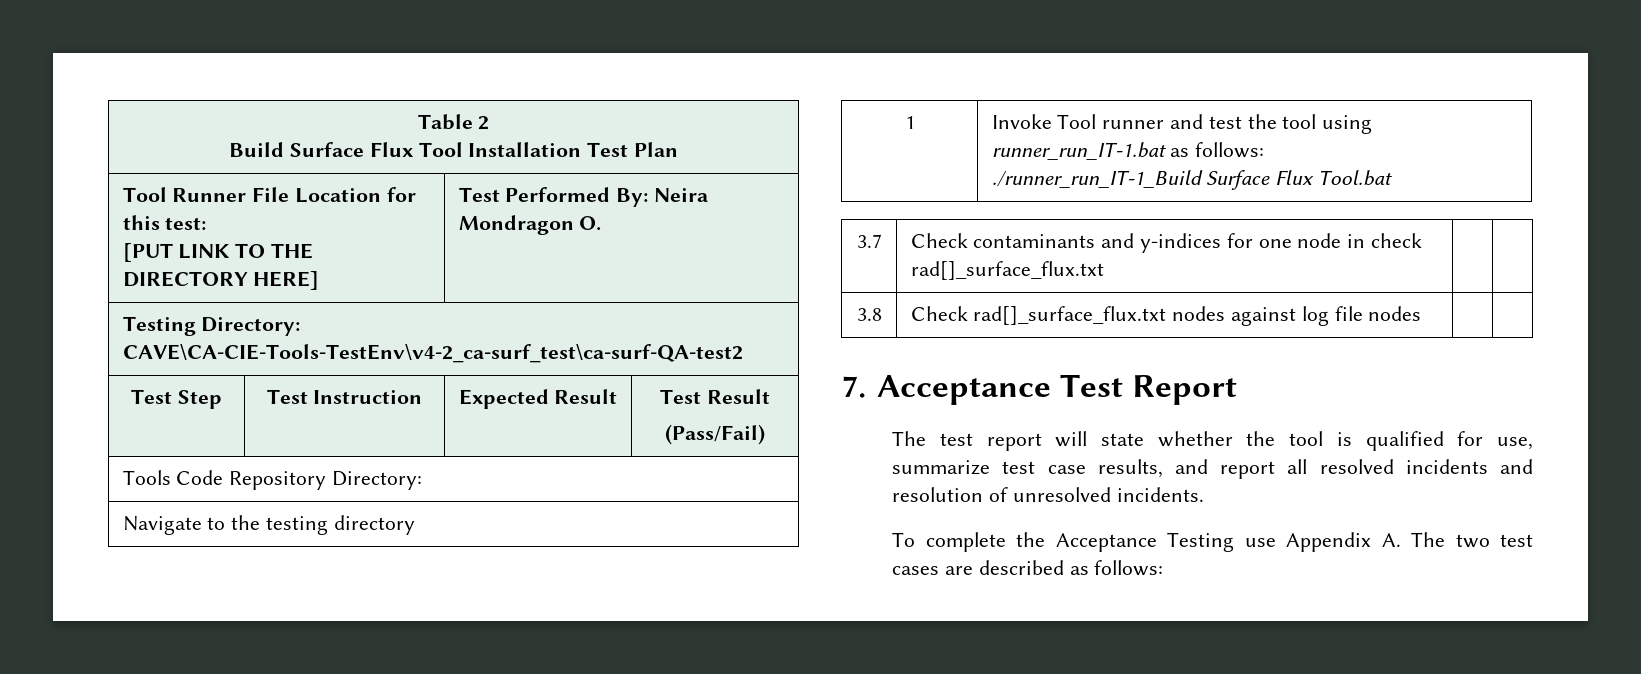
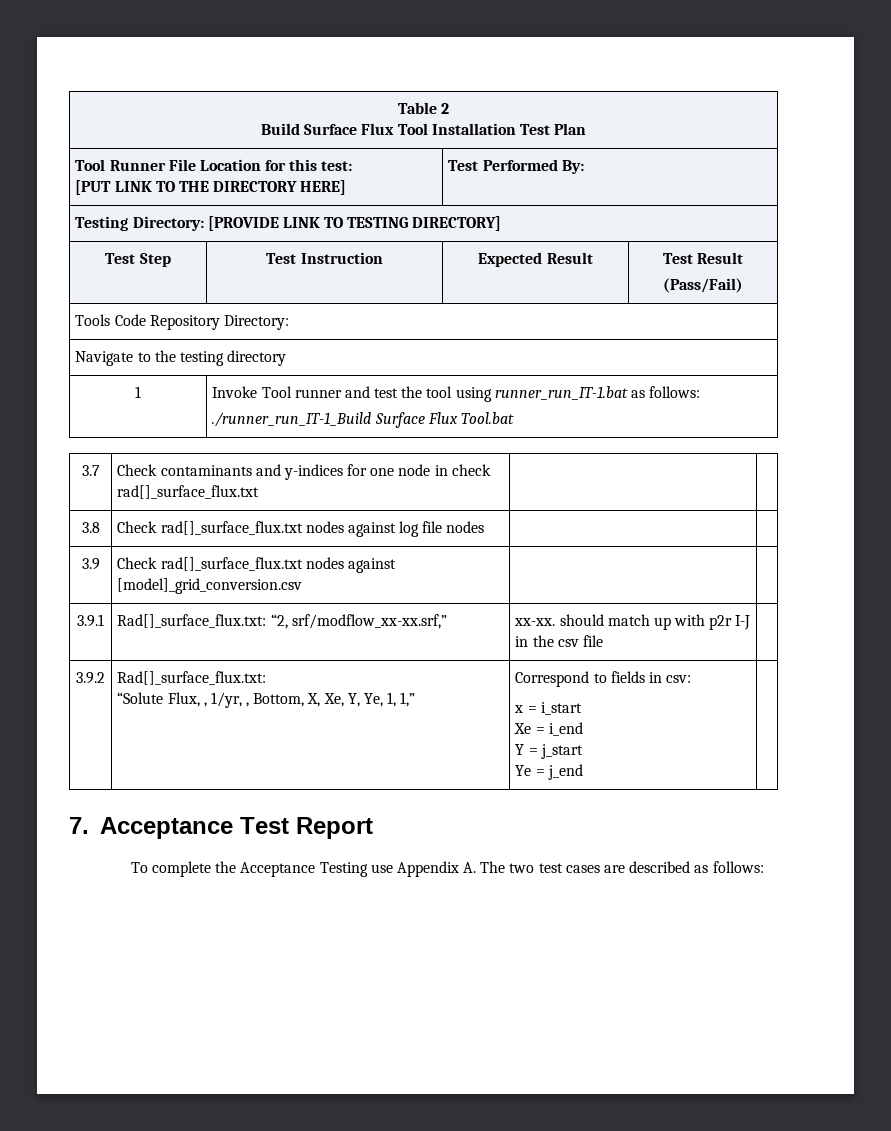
  Tool Runner File Location for this test:
- [PUT LINK TO THE DIRECTORY HERE] | Test Performed By: Neira Mondragon O.
+ [PUT LINK TO THE DIRECTORY HERE] | Test Performed By:
- Testing Directory: CAVE\CA-CIE-Tools-TestEnv\v4-2_ca-surf_test\ca-surf-QA-test2
+ Testing Directory: [PROVIDE LINK TO TESTING DIRECTORY]
+ 3.9 | Check rad[]_surface_flux.txt nodes against [model]_grid_conversion.csv | |
+ 3.9.1 | Rad[]_surface_flux.txt: “2, srf/modflow_xx-xx.srf,” | xx-xx. should match up with p2r I-J in the csv file |
+ 3.9.2 | Rad[]_surface_flux.txt:
+ “Solute Flux, , 1/yr, , Bottom, X, Xe, Y, Ye, 1, 1,” | Correspond to fields in csv:
+ x = i_start
+ Xe = i_end
+ Y = j_start
+ Ye = j_end |
  7. Acceptance Test Report
- The test report will state whether the tool is qualified for use, summarize test case results, and report all resolved incidents and resolution of unresolved incidents.

